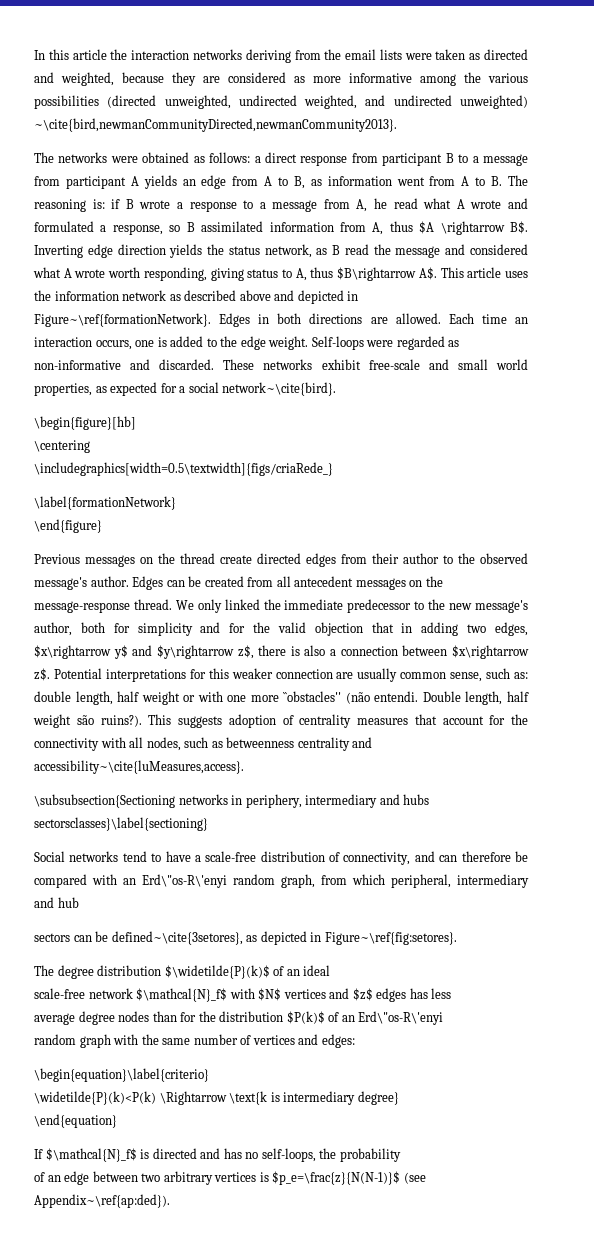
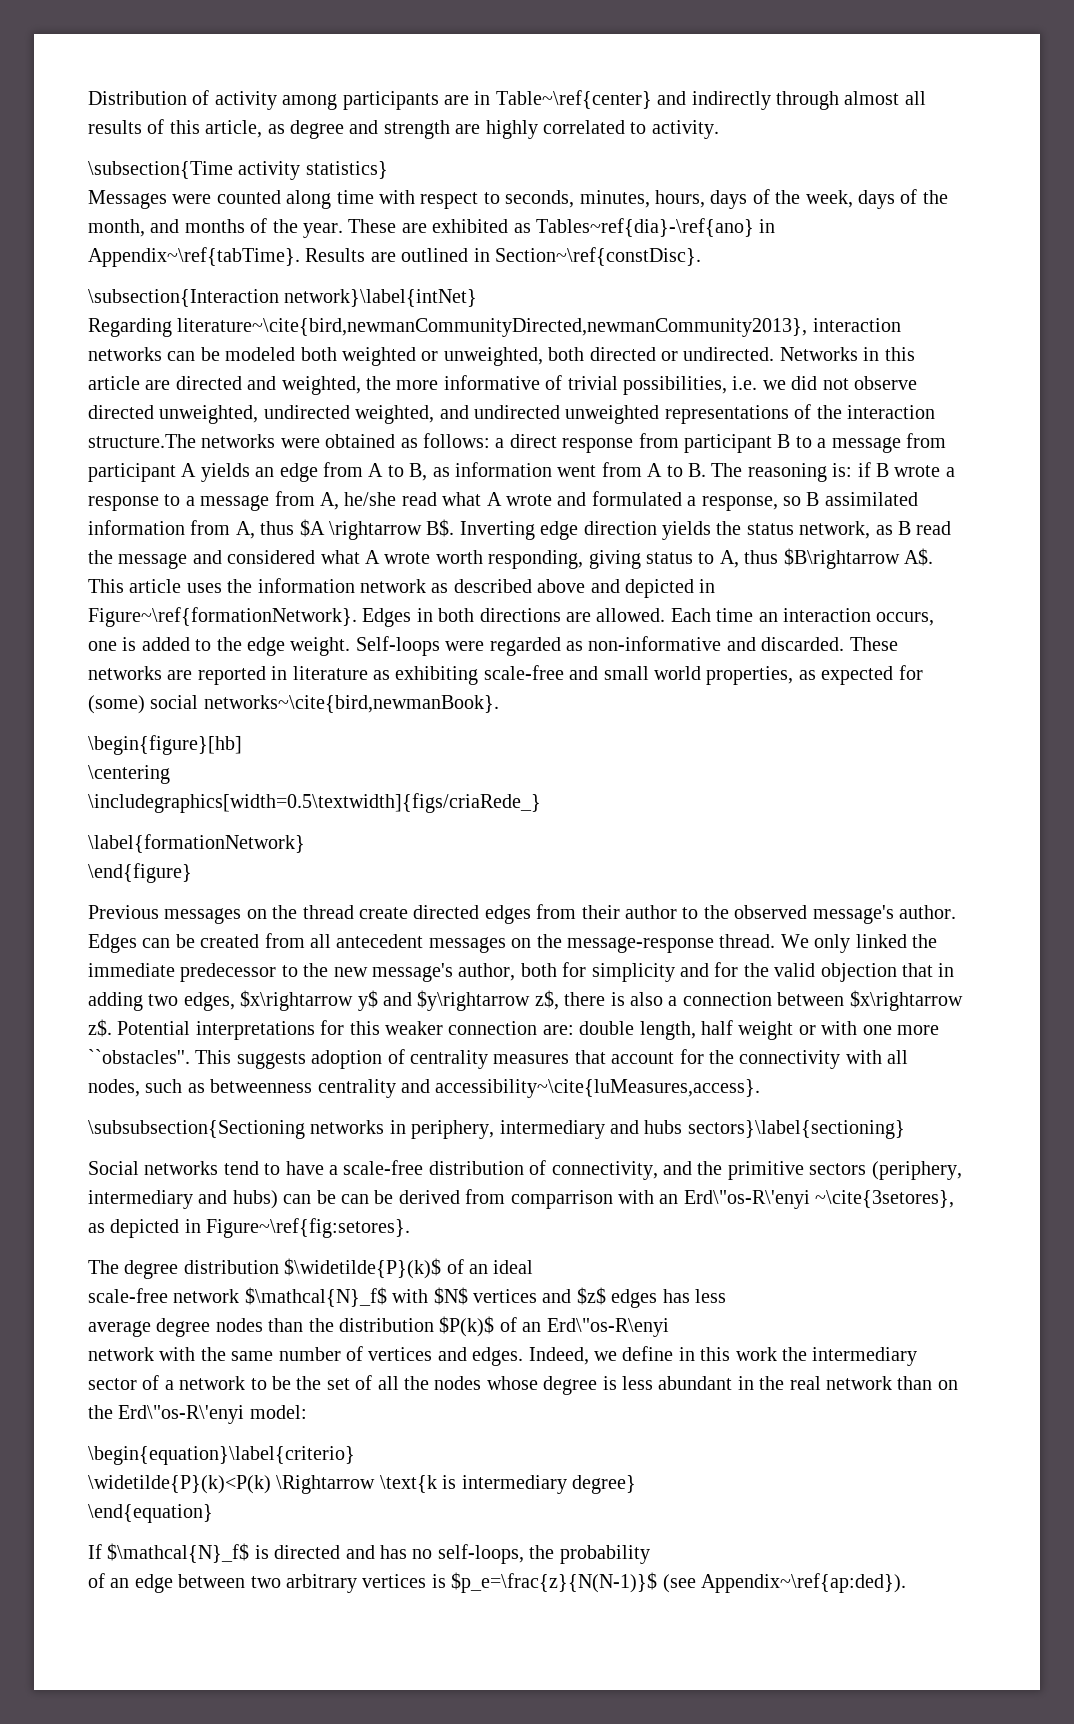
- In this article the interaction networks deriving from the email lists were taken as directed and weighted, because they are considered as more informative among the various possibilities (directed unweighted, undirected weighted, and undirected unweighted) ~\cite{bird,newmanCommunityDirected,newmanCommunity2013}.
- The networks were obtained as follows:
+ Distribution of activity among participants are in Table~\ref{center} and indirectly through almost all results of this article, as degree and strength are highly correlated to activity.
+ \subsection{Time activity statistics}
+ Messages were counted along time with respect to seconds, minutes, hours, days of the week, days of the month, and months of the year. These are exhibited as Tables~ref{dia}-\ref{ano} in Appendix~\ref{tabTime}. Results are outlined in Section~\ref{constDisc}.
+ \subsection{Interaction network}\label{intNet}
+ Regarding literature~\cite{bird,newmanCommunityDirected,newmanCommunity2013}, interaction networks can be modeled both weighted or unweighted, both directed or undirected. Networks in this article are directed and weighted, the more informative of trivial possibilities, i.e. we did not observe directed unweighted, undirected weighted, and undirected unweighted representations of the interaction structure.The networks were obtained as follows:
- if B wrote a response to a message from A, he read what A wrote and formulated a response, so B assimilated information from A, thus $A \rightarrow B$. Inverting edge direction yields the status network, as B read the message and considered what A wrote worth responding, giving status to A, thus $B\rightarrow A$. This article uses the information network as described above and depicted in Figure~\ref{formationNetwork}.
+ if B wrote a response to a message from A, he/she read what A wrote and formulated a response, so B assimilated information from A, thus $A \rightarrow B$. Inverting edge direction yields the status network, as B read the message and considered what A wrote worth responding, giving status to A, thus $B\rightarrow A$. This article uses the information network as described above and depicted in Figure~\ref{formationNetwork}.
- These networks exhibit free-scale and small world properties, as expected for a social network~\cite{bird}.
+ These networks are reported in literature as exhibiting scale-free and small world properties, as expected for (some) social networks~\cite{bird,newmanBook}.
- Potential interpretations for this weaker connection are usually common sense, such as: double length, half weight or with one more ``obstacles'' (não entendi. Double length, half weight são ruins?).
+ Potential interpretations for this weaker connection are: double length, half weight or with one more ``obstacles''.
- \subsubsection{Sectioning networks in periphery, intermediary and hubs sectorsclasses}\label{sectioning}
+ \subsubsection{Sectioning networks in periphery, intermediary and hubs sectors}\label{sectioning}
- Social networks tend to have a scale-free distribution of connectivity, and can therefore be compared with an Erd\"os-R\'enyi random graph, from which peripheral, intermediary and hub
- sectors can be defined~\cite{3setores}, as depicted in Figure~\ref{fig:setores}.
+ Social networks tend to have a scale-free distribution of connectivity, and the primitive sectors (periphery, intermediary and hubs) can be can be derived from comparrison with an Erd\"os-R\'enyi ~\cite{3setores}, as depicted in Figure~\ref{fig:setores}.
- average degree nodes than for the distribution $P(k)$ of an Erd\"os-R\'enyi
- random graph with the same number of vertices and edges:
+ average degree nodes than the distribution $P(k)$ of an Erd\"os-R\enyi
+ network with the same number of vertices and edges. Indeed, we define in this work the intermediary sector of a network to be the set of all the nodes whose degree is less abundant in the real network than on the Erd\"os-R\'enyi model:

